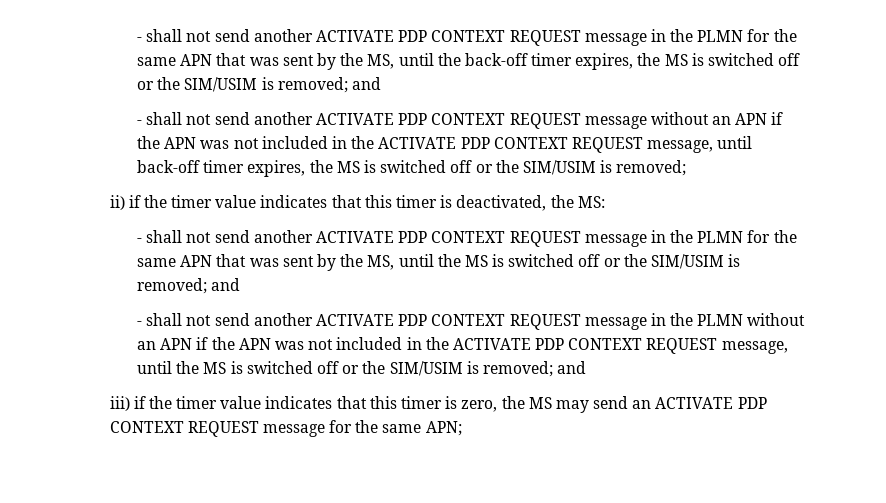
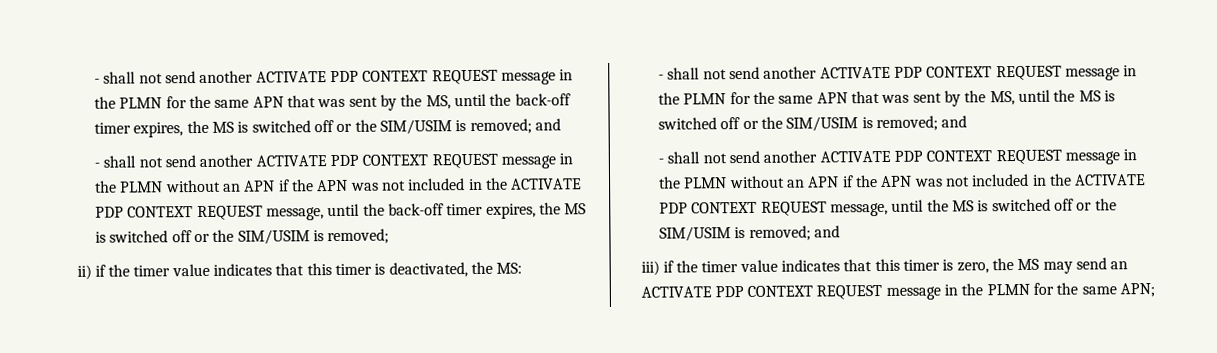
- - shall not send another ACTIVATE PDP CONTEXT REQUEST message without an APN if the APN was not included in the ACTIVATE PDP CONTEXT REQUEST message, until back-off timer expires, the MS is switched off or the SIM/USIM is removed;
+ - shall not send another ACTIVATE PDP CONTEXT REQUEST message in the PLMN without an APN if the APN was not included in the ACTIVATE PDP CONTEXT REQUEST message, until the back-off timer expires, the MS is switched off or the SIM/USIM is removed;
- iii) if the timer value indicates that this timer is zero, the MS may send an ACTIVATE PDP CONTEXT REQUEST message for the same APN;
+ iii) if the timer value indicates that this timer is zero, the MS may send an ACTIVATE PDP CONTEXT REQUEST message in the PLMN for the same APN;

